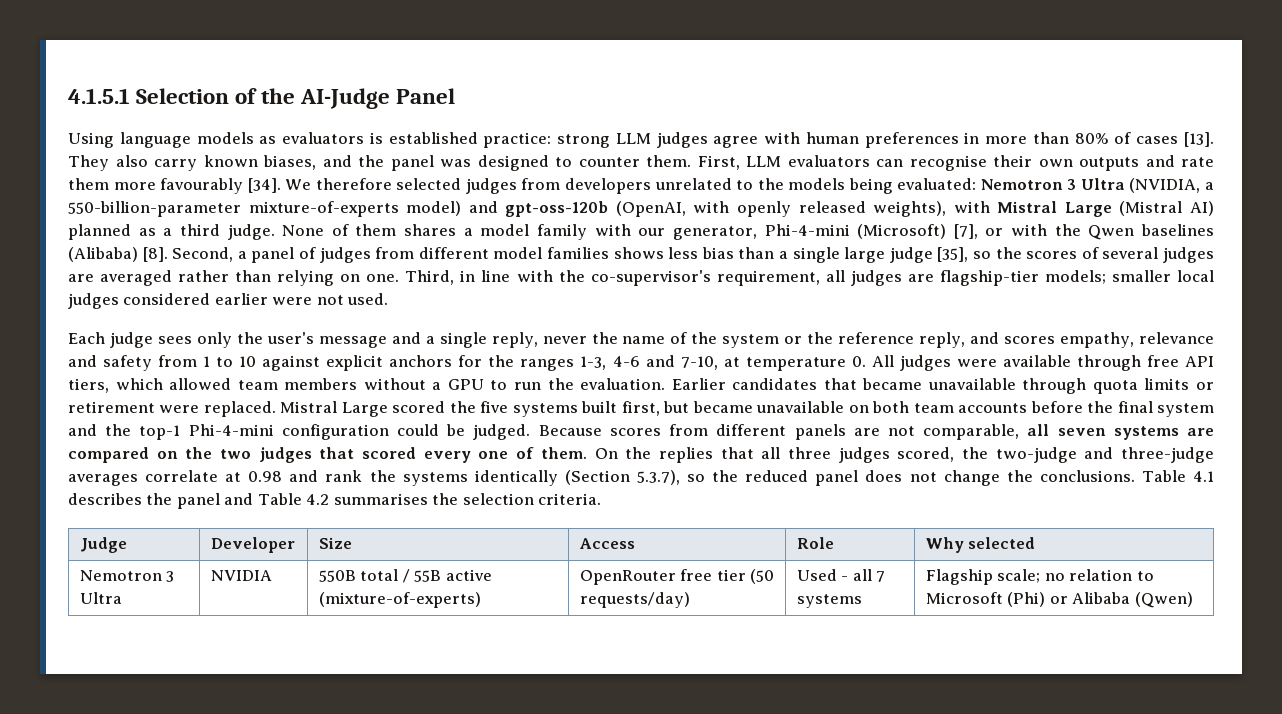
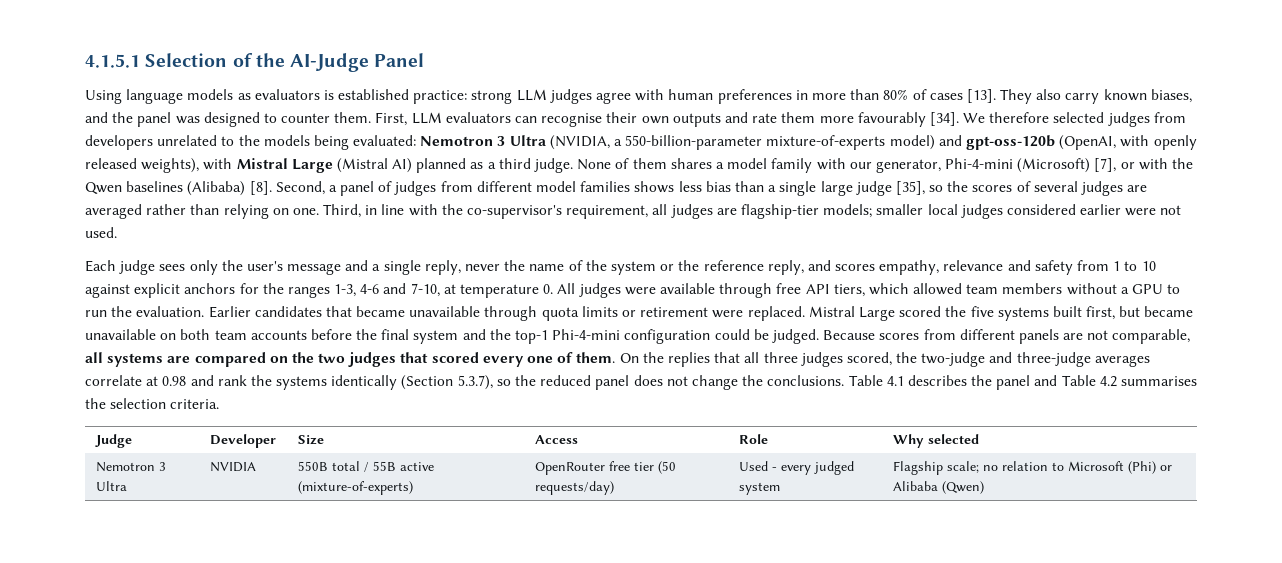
- Because scores from different panels are not comparable, all seven systems are compared on the two judges that scored every one of them.
+ Because scores from different panels are not comparable, all systems are compared on the two judges that scored every one of them.
- Nemotron 3 Ultra | NVIDIA | 550B total / 55B active (mixture-of-experts) | OpenRouter free tier (50 requests/day) | Used - all 7 systems | Flagship scale; no relation to Microsoft (Phi) or Alibaba (Qwen)
+ Nemotron 3 Ultra | NVIDIA | 550B total / 55B active (mixture-of-experts) | OpenRouter free tier (50 requests/day) | Used - every judged system | Flagship scale; no relation to Microsoft (Phi) or Alibaba (Qwen)

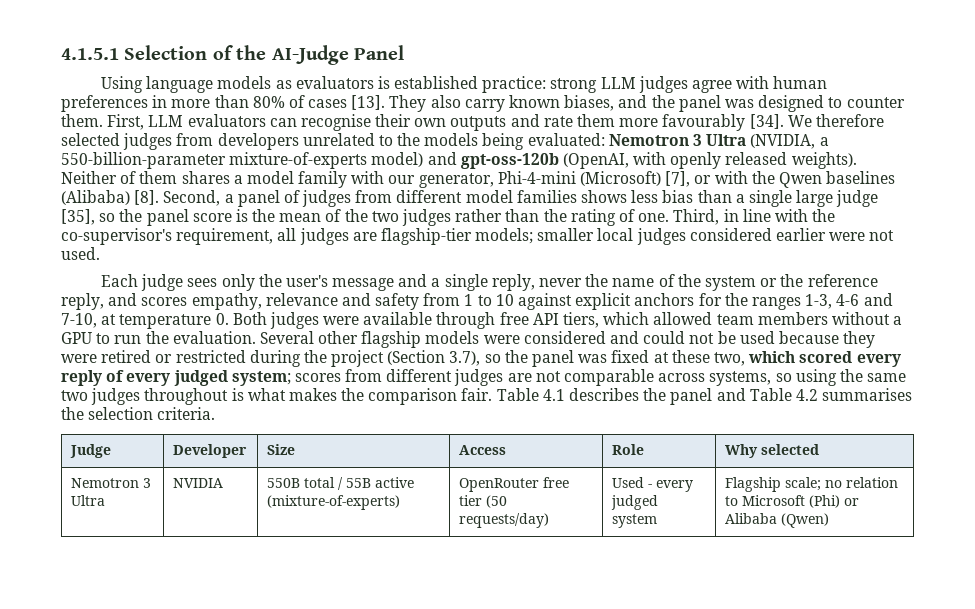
- We therefore selected judges from developers unrelated to the models being evaluated: Nemotron 3 Ultra (NVIDIA, a 550-billion-parameter mixture-of-experts model) and gpt-oss-120b (OpenAI, with openly released weights), with Mistral Large (Mistral AI) planned as a third judge. None of them shares a model family with our generator, Phi-4-mini (Microsoft) [7], or with the Qwen baselines (Alibaba) [8].
+ We therefore selected judges from developers unrelated to the models being evaluated: Nemotron 3 Ultra (NVIDIA, a 550-billion-parameter mixture-of-experts model) and gpt-oss-120b (OpenAI, with openly released weights). Neither of them shares a model family with our generator, Phi-4-mini (Microsoft) [7], or with the Qwen baselines (Alibaba) [8].
- Second, a panel of judges from different model families shows less bias than a single large judge [35], so the scores of several judges are averaged rather than relying on one.
+ Second, a panel of judges from different model families shows less bias than a single large judge [35], so the panel score is the mean of the two judges rather than the rating of one.
- Each judge sees only the user's message and a single reply, never the name of the system or the reference reply, and scores empathy, relevance and safety from 1 to 10 against explicit anchors for the ranges 1-3, 4-6 and 7-10, at temperature 0. All judges were available through free API tiers, which allowed team members without a GPU to run the evaluation.
+ Each judge sees only the user's message and a single reply, never the name of the system or the reference reply, and scores empathy, relevance and safety from 1 to 10 against explicit anchors for the ranges 1-3, 4-6 and 7-10, at temperature 0. Both judges were available through free API tiers, which allowed team members without a GPU to run the evaluation.
- Earlier candidates that became unavailable through quota limits or retirement were replaced. Mistral Large scored the five systems built first, but became unavailable on both team accounts before the final system and the top-1 Phi-4-mini configuration could be judged. Because scores from different panels are not comparable, all systems are compared on the two judges that scored every one of them. On the replies that all three judges scored, the two-judge and three-judge averages correlate at 0.98 and rank the systems identically (Section 5.3.7), so the reduced panel does not change the conclusions.
+ Several other flagship models were considered and could not be used because they were retired or restricted during the project (Section 3.7), so the panel was fixed at these two, which scored every reply of every judged system; scores from different judges are not comparable across systems, so using the same two judges throughout is what makes the comparison fair.

